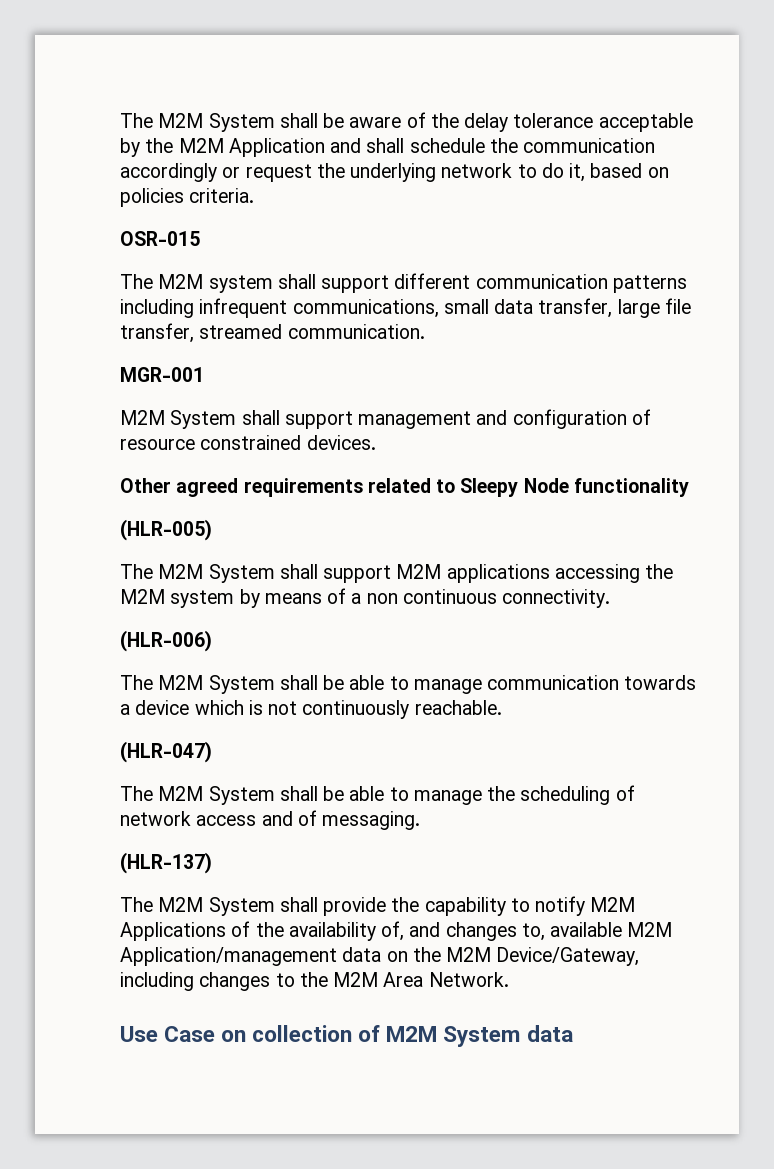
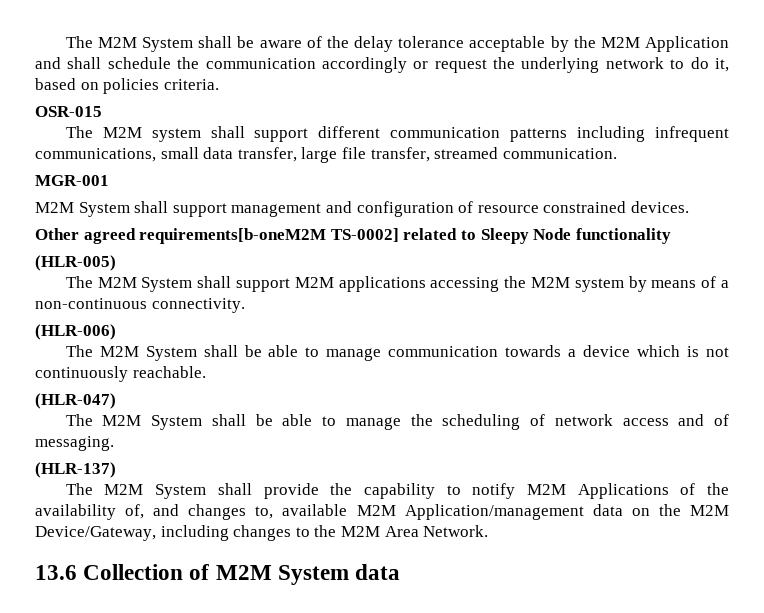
- Other agreed requirements related to Sleepy Node functionality
+ Other agreed requirements[b-oneM2M TS-0002] related to Sleepy Node functionality
- The M2M System shall support M2M applications accessing the M2M system by means of a non continuous connectivity.
+ The M2M System shall support M2M applications accessing the M2M system by means of a non-continuous connectivity.
- Use Case on collection of M2M System data
+ 13.6 Collection of M2M System data

